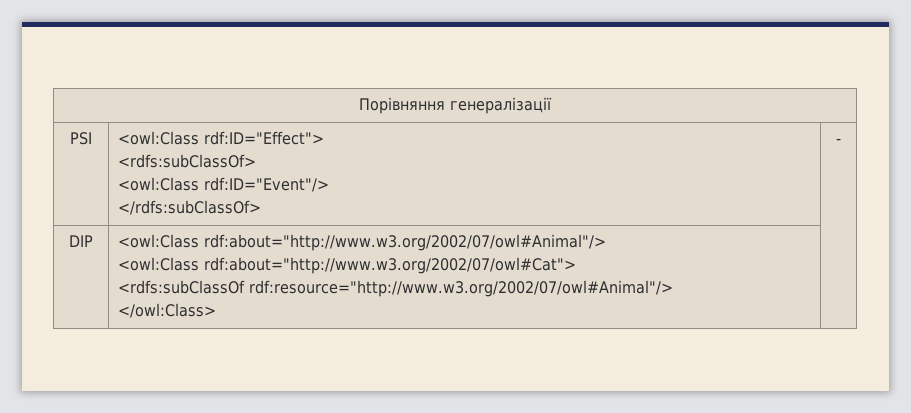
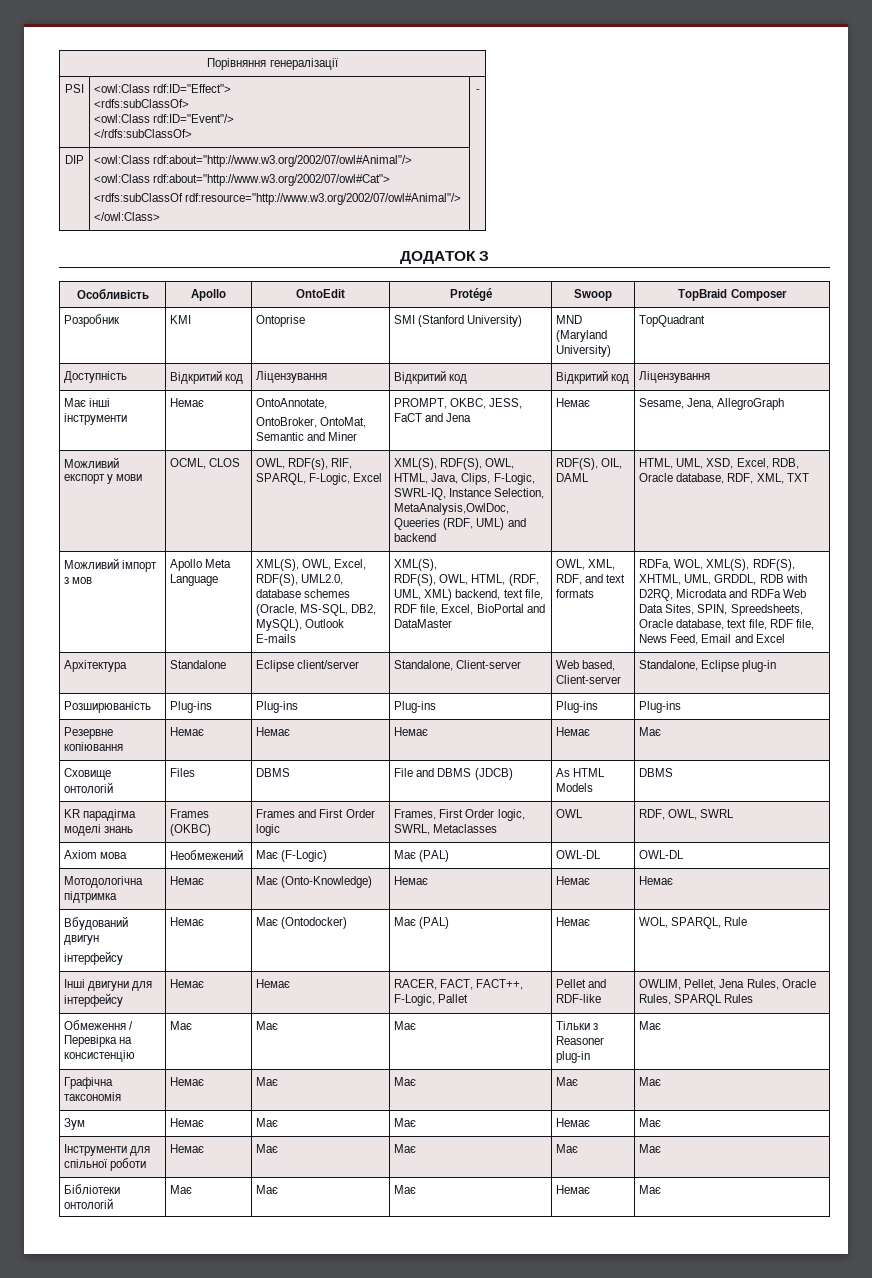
+ ДОДАТОК З
+ Особливість | Apollo | OntoEdit | Protégé | Swoop | TopBraid Composer
+ Розробник | KMI | Ontoprise | SMI (Stanford University) | MND (Maryland University) | TopQuadrant
+ Доступність | Відкритий код | Ліцензування | Відкритий код | Відкритий код | Ліцензування
+ Має інші інструменти | Немає | OntoAnnotate,
+ OntoBroker, OntoMat, Semantic and Miner | PROMPT, OKBC, JESS, FaCT and Jena | Немає | Sesame, Jena, AllegroGraph
+ Можливий експорт у мови | OCML, CLOS | OWL, RDF(s), RIF, SPARQL, F-Logic, Excel | XML(S), RDF(S), OWL, HTML, Java, Clips, F-Logic, SWRL-IQ, Instance Selection, MetaAnalysis,OwlDoc, Queeries (RDF, UML) and backend | RDF(S), OIL, DAML | HTML, UML, XSD, Excel, RDB, Oracle database, RDF, XML, TXT
+ Можливий імпорт з мов | Apollo Meta Language | XML(S), OWL, Excel, RDF(S), UML2.0, database schemes (Oracle, MS-SQL, DB2, MySQL), Outlook E-mails | XML(S),
+ RDF(S), OWL, HTML, (RDF, UML, XML) backend, text file, RDF file, Excel, BioPortal and DataMaster | OWL, XML, RDF, and text formats | RDFa, WOL, XML(S), RDF(S), XHTML, UML, GRDDL, RDB with D2RQ, Microdata and RDFa Web Data Sites, SPIN, Spreedsheets, Oracle database, text file, RDF file, News Feed, Email and Excel
+ Архітектура | Standalone | Eclipse client/server | Standalone, Client-server | Web based, Client-server | Standalone, Eclipse plug-in
+ Розширюваність | Plug-ins | Plug-ins | Plug-ins | Plug-ins | Plug-ins
+ Резервне копіювання | Немає | Немає | Немає | Немає | Має
+ Сховище онтологій | Files | DBMS | File and DBMS (JDCB) | As HTML Models | DBMS
+ KR парадігма моделі знань | Frames (OKBC) | Frames and First Order logic | Frames, First Order logic, SWRL, Metaclasses | OWL | RDF, OWL, SWRL
+ Axiom мова | Необмежений | Має (F-Logic) | Має (PAL) | OWL-DL | OWL-DL
+ Мотодологічна підтримка | Немає | Має (Onto-Knowledge) | Немає | Немає | Немає
+ Вбудований двигун
+ інтерфейсу | Немає | Має (Ontodocker) | Має (PAL) | Немає | WOL, SPARQL, Rule
+ Інші двигуни для інтерфейсу | Немає | Немає | RACER, FACT, FACT++, F-Logic, Pallet | Pellet and RDF-like | OWLIM, Pellet, Jena Rules, Oracle Rules, SPARQL Rules
+ Обмеження / Перевірка на консистенцію | Має | Має | Має | Тільки з Reasoner plug-in | Має
+ Графічна таксономія | Немає | Має | Має | Має | Має
+ Зум | Немає | Має | Має | Немає | Має
+ Інструменти для спільної роботи | Немає | Має | Має | Має | Має
+ Бібліотеки онтологій | Має | Має | Має | Немає | Має

